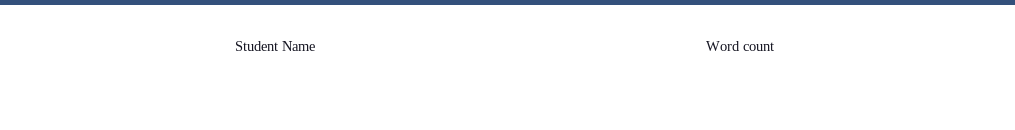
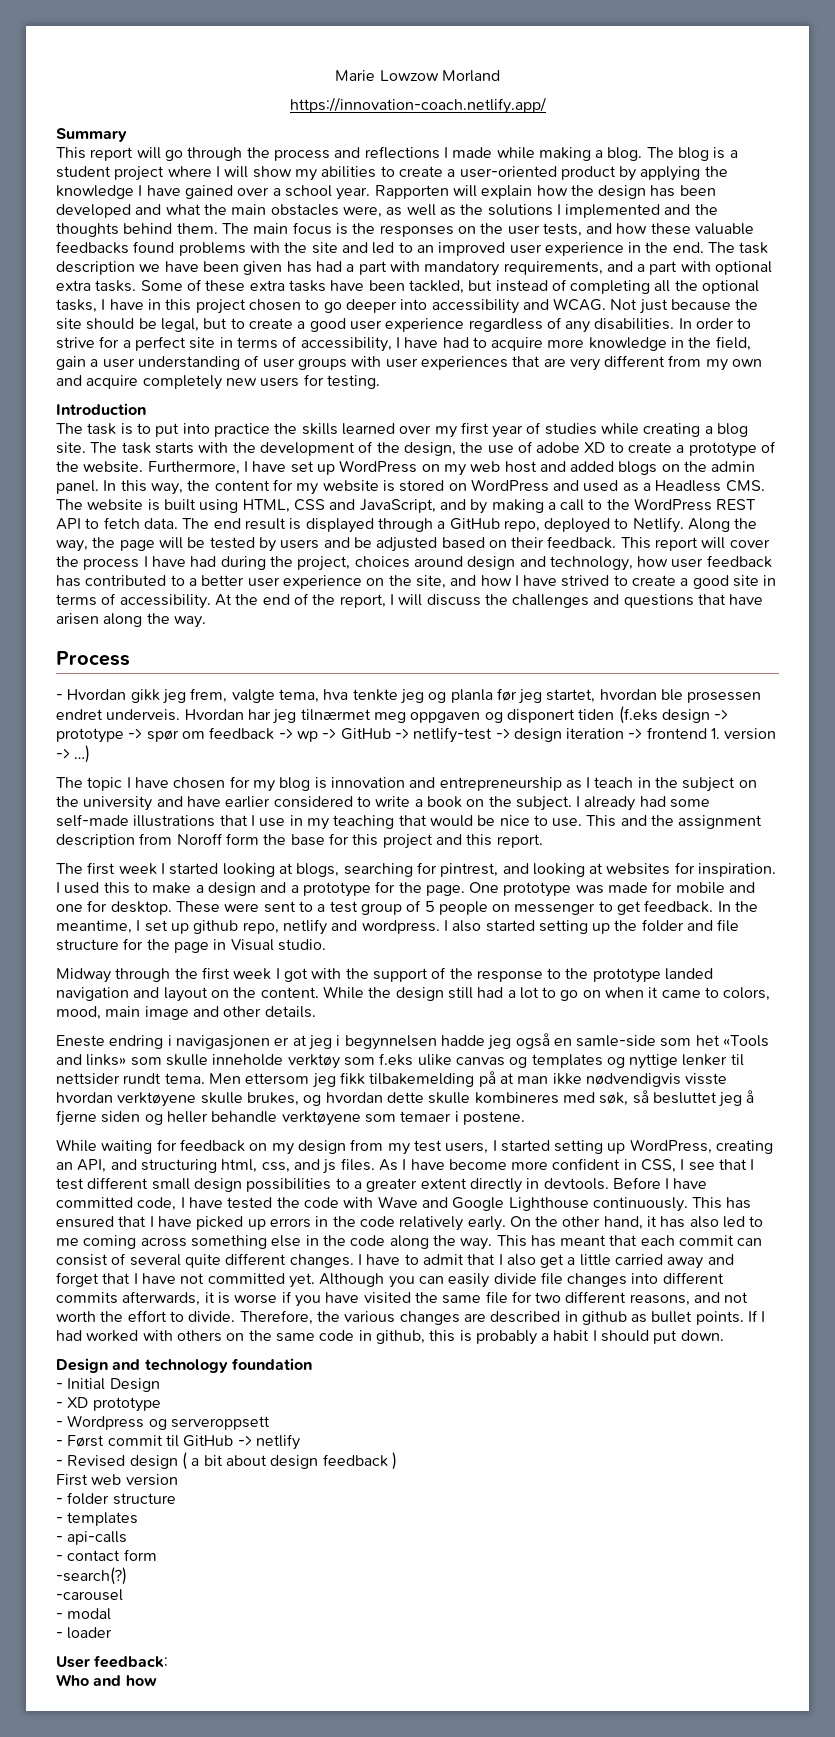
- Student Name
- Word count
+ Marie Lowzow Morland
+ https://innovation-coach.netlify.app/
+ Summary
+ This report will go through the process and reflections I made while making a blog. The blog is a student project where I will show my abilities to create a user-oriented product by applying the knowledge I have gained over a school year. Rapporten will explain how the design has been developed and what the main obstacles were, as well as the solutions I implemented and the thoughts behind them. The main focus is the responses on the user tests, and how these valuable feedbacks found problems with the site and led to an improved user experience in the end. The task description we have been given has had a part with mandatory requirements, and a part with optional extra tasks. Some of these extra tasks have been tackled, but instead of completing all the optional tasks, I have in this project chosen to go deeper into accessibility and WCAG. Not just because the site should be legal, but to create a good user experience regardless of any disabilities. In order to strive for a perfect site in terms of accessibility, I have had to acquire more knowledge in the field, gain a user understanding of user groups with user experiences that are very different from my own and acquire completely new users for testing.
+ Introduction
+ The task is to put into practice the skills learned over my first year of studies while creating a blog site. The task starts with the development of the design, the use of adobe XD to create a prototype of the website. Furthermore, I have set up WordPress on my web host and added blogs on the admin panel. In this way, the content for my website is stored on WordPress and used as a Headless CMS. The website is built using HTML, CSS and JavaScript, and by making a call to the WordPress REST API to fetch data. The end result is displayed through a GitHub repo, deployed to Netlify. Along the way, the page will be tested by users and be adjusted based on their feedback. This report will cover the process I have had during the project, choices around design and technology, how user feedback has contributed to a better user experience on the site, and how I have strived to create a good site in terms of accessibility. At the end of the report, I will discuss the challenges and questions that have arisen along the way.
+ Process
+ - Hvordan gikk jeg frem, valgte tema, hva tenkte jeg og planla før jeg startet, hvordan ble prosessen endret underveis. Hvordan har jeg tilnærmet meg oppgaven og disponert tiden (f.eks design -> prototype -> spør om feedback -> wp -> GitHub -> netlify-test -> design iteration -> frontend 1. version -> …)
+ The topic I have chosen for my blog is innovation and entrepreneurship as I teach in the subject on the university and have earlier considered to write a book on the subject. I already had some self-made illustrations that I use in my teaching that would be nice to use. This and the assignment description from Noroff form the base for this project and this report.
+ The first week I started looking at blogs, searching for pintrest, and looking at websites for inspiration. I used this to make a design and a prototype for the page. One prototype was made for mobile and one for desktop. These were sent to a test group of 5 people on messenger to get feedback. In the meantime, I set up github repo, netlify and wordpress. I also started setting up the folder and file structure for the page in Visual studio.
+ Midway through the first week I got with the support of the response to the prototype landed navigation and layout on the content. While the design still had a lot to go on when it came to colors, mood, main image and other details.
+ Eneste endring i navigasjonen er at jeg i begynnelsen hadde jeg også en samle-side som het «Tools and links» som skulle inneholde verktøy som f.eks ulike canvas og templates og nyttige lenker til nettsider rundt tema. Men ettersom jeg fikk tilbakemelding på at man ikke nødvendigvis visste hvordan verktøyene skulle brukes, og hvordan dette skulle kombineres med søk, så besluttet jeg å fjerne siden og heller behandle verktøyene som temaer i postene.
+ While waiting for feedback on my design from my test users, I started setting up WordPress, creating an API, and structuring html, css, and js files. As I have become more confident in CSS, I see that I test different small design possibilities to a greater extent directly in devtools. Before I have committed code, I have tested the code with Wave and Google Lighthouse continuously. This has ensured that I have picked up errors in the code relatively early. On the other hand, it has also led to me coming across something else in the code along the way. This has meant that each commit can consist of several quite different changes. I have to admit that I also get a little carried away and forget that I have not committed yet. Although you can easily divide file changes into different commits afterwards, it is worse if you have visited the same file for two different reasons, and not worth the effort to divide. Therefore, the various changes are described in github as bullet points. If I had worked with others on the same code in github, this is probably a habit I should put down.
+ Design and technology foundation
+ - Initial Design
+ - XD prototype
+ - Wordpress og serveroppsett
+ - Først commit til GitHub -> netlify
+ - Revised design ( a bit about design feedback )
+ First web version
+ - folder structure
+ - templates
+ - api-calls
+ - contact form
+ -search(?)
+ -carousel
+ - modal
+ - loader
+ User feedback:
+ Who and how

